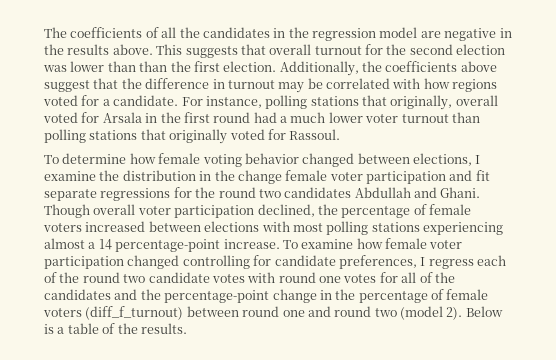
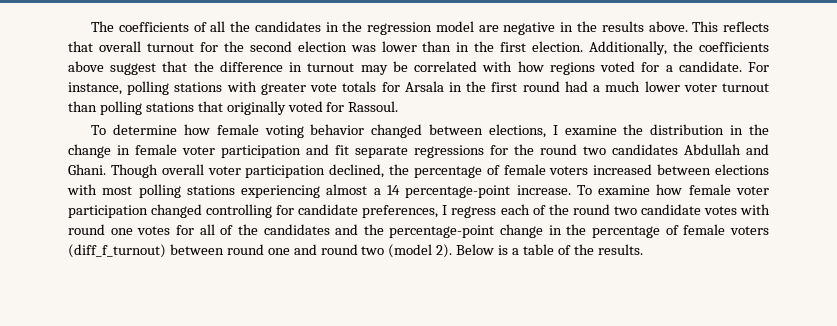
- This suggests that overall turnout for the second election was lower than than the first election.
+ This reflects that overall turnout for the second election was lower than in the first election.
- For instance, polling stations that originally, overall voted for Arsala in the first round had a much lower voter turnout than polling stations that originally voted for Rassoul.
+ For instance, polling stations with greater vote totals for Arsala in the first round had a much lower voter turnout than polling stations that originally voted for Rassoul.
- To determine how female voting behavior changed between elections, I examine the distribution in the change female voter participation and fit separate regressions for the round two candidates Abdullah and Ghani.
+ To determine how female voting behavior changed between elections, I examine the distribution in the change in female voter participation and fit separate regressions for the round two candidates Abdullah and Ghani.

